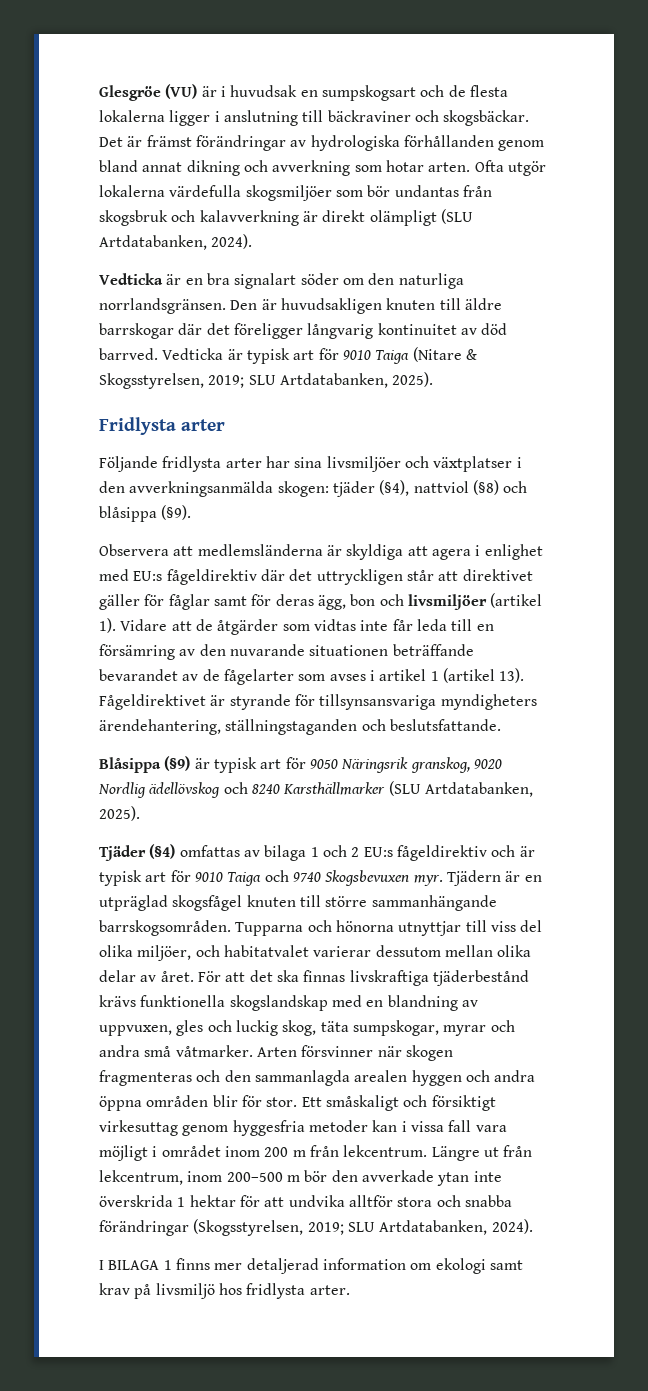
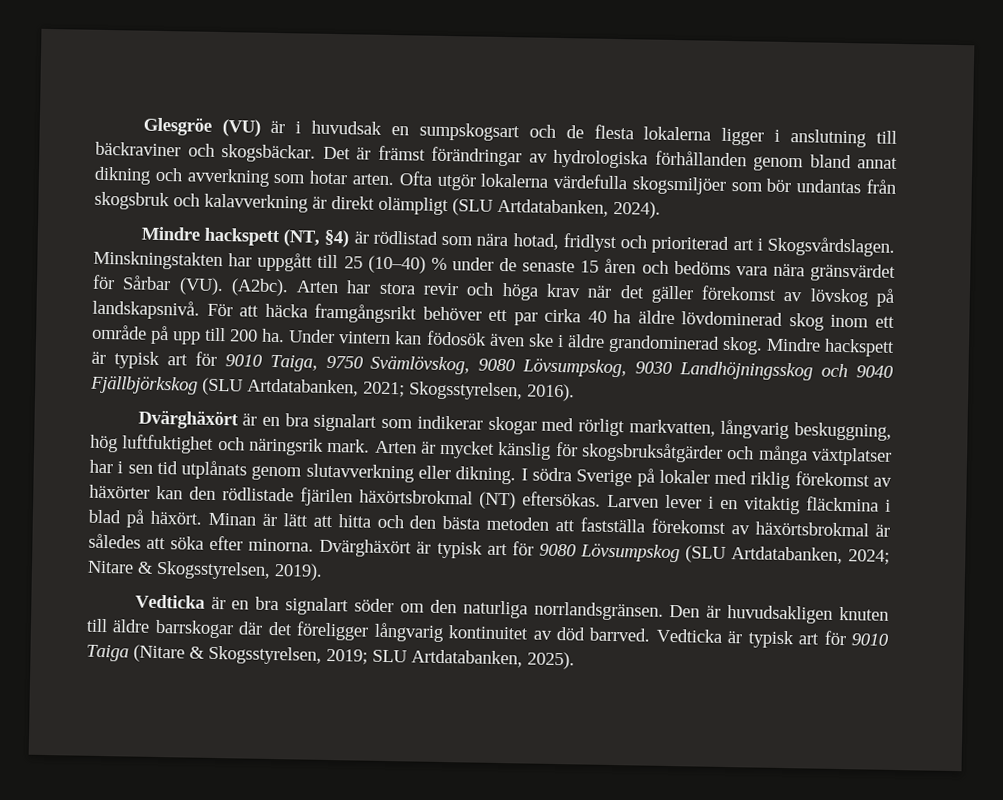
+ Mindre hackspett (NT, §4) är rödlistad som nära hotad, fridlyst och prioriterad art i Skogsvårdslagen. Minskningstakten har uppgått till 25 (10–40) % under de senaste 15 åren och bedöms vara nära gränsvärdet för Sårbar (VU). (A2bc). Arten har stora revir och höga krav när det gäller förekomst av lövskog på landskapsnivå. För att häcka framgångsrikt behöver ett par cirka 40 ha äldre lövdominerad skog inom ett område på upp till 200 ha. Under vintern kan födosök även ske i äldre grandominerad skog. Mindre hackspett är typisk art för 9010 Taiga, 9750 Svämlövskog, 9080 Lövsumpskog, 9030 Landhöjningsskog och 9040 Fjällbjörkskog (SLU Artdatabanken, 2021; Skogsstyrelsen, 2016).
+ Dvärghäxört är en bra signalart som indikerar skogar med rörligt markvatten, långvarig beskuggning, hög luftfuktighet och näringsrik mark. Arten är mycket känslig för skogsbruksåtgärder och många växtplatser har i sen tid utplånats genom slutavverkning eller dikning. I södra Sverige på lokaler med riklig förekomst av häxörter kan den rödlistade fjärilen häxörtsbrokmal (NT) eftersökas. Larven lever i en vitaktig fläckmina i blad på häxört. Minan är lätt att hitta och den bästa metoden att fastställa förekomst av häxörtsbrokmal är således att söka efter minorna. Dvärghäxört är typisk art för 9080 Lövsumpskog (SLU Artdatabanken, 2024; Nitare & Skogsstyrelsen, 2019).
- Fridlysta arter
- Följande fridlysta arter har sina livsmiljöer och växtplatser i den avverkningsanmälda skogen: tjäder (§4), nattviol (§8) och blåsippa (§9).
- Observera att medlemsländerna är skyldiga att agera i enlighet med EU:s fågeldirektiv där det uttryckligen står att direktivet gäller för fåglar samt för deras ägg, bon och livsmiljöer (artikel 1). Vidare att de åtgärder som vidtas inte får leda till en försämring av den nuvarande situationen beträffande bevarandet av de fågelarter som avses i artikel 1 (artikel 13). Fågeldirektivet är styrande för tillsynsansvariga myndigheters ärendehantering, ställningstaganden och beslutsfattande.
- Blåsippa (§9) är typisk art för 9050 Näringsrik granskog, 9020 Nordlig ädellövskog och 8240 Karsthällmarker (SLU Artdatabanken, 2025).
- Tjäder (§4) omfattas av bilaga 1 och 2 EU:s fågeldirektiv och är typisk art för 9010 Taiga och 9740 Skogsbevuxen myr. Tjädern är en utpräglad skogsfågel knuten till större sammanhängande barrskogsområden. Tupparna och hönorna utnyttjar till viss del olika miljöer, och habitatvalet varierar dessutom mellan olika delar av året. För att det ska finnas livskraftiga tjäderbestånd krävs funktionella skogslandskap med en blandning av uppvuxen, gles och luckig skog, täta sumpskogar, myrar och andra små våtmarker. Arten försvinner när skogen fragmenteras och den sammanlagda arealen hyggen och andra öppna områden blir för stor. Ett småskaligt och försiktigt virkesuttag genom hyggesfria metoder kan i vissa fall vara möjligt i området inom 200 m från lekcentrum. Längre ut från lekcentrum, inom 200–500 m bör den avverkade ytan inte överskrida 1 hektar för att undvika alltför stora och snabba förändringar (Skogsstyrelsen, 2019; SLU Artdatabanken, 2024).
- I BILAGA 1 finns mer detaljerad information om ekologi samt krav på livsmiljö hos fridlysta arter.

